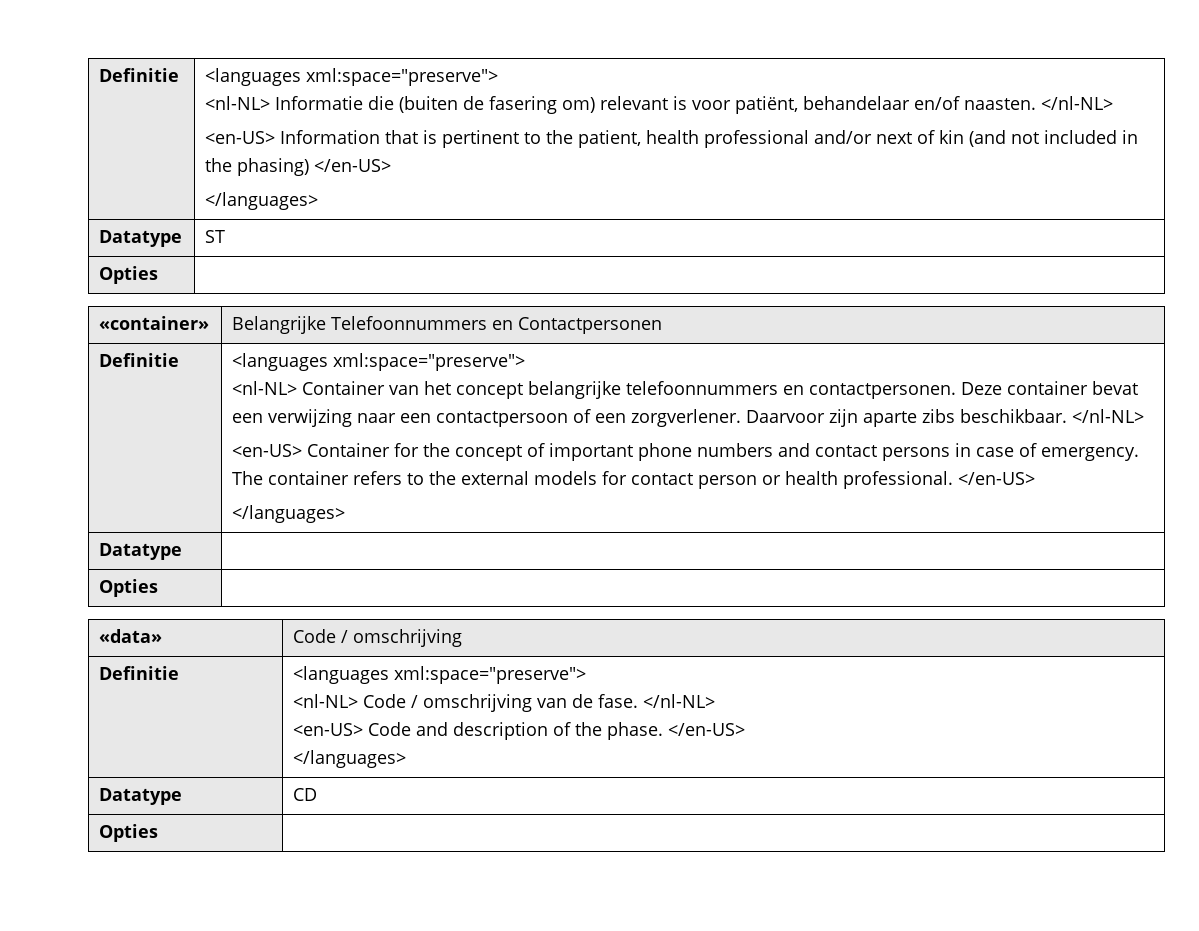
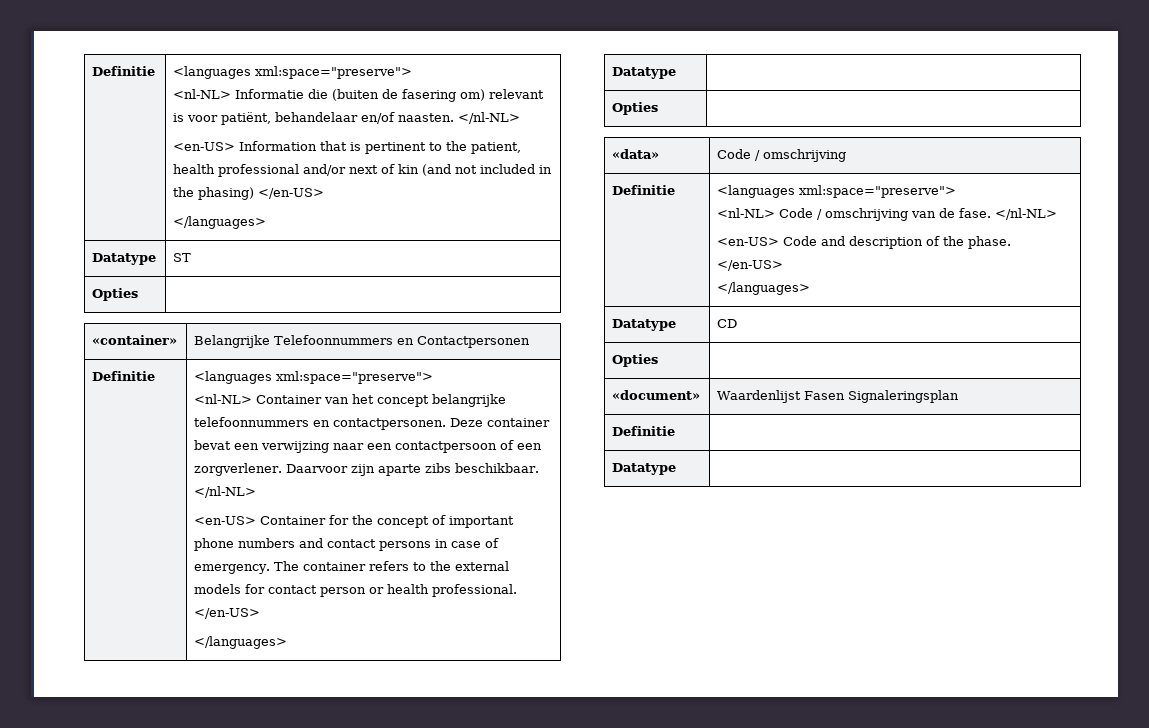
+ «document» | Waardenlijst Fasen Signaleringsplan
+ Definitie |
+ Datatype |

